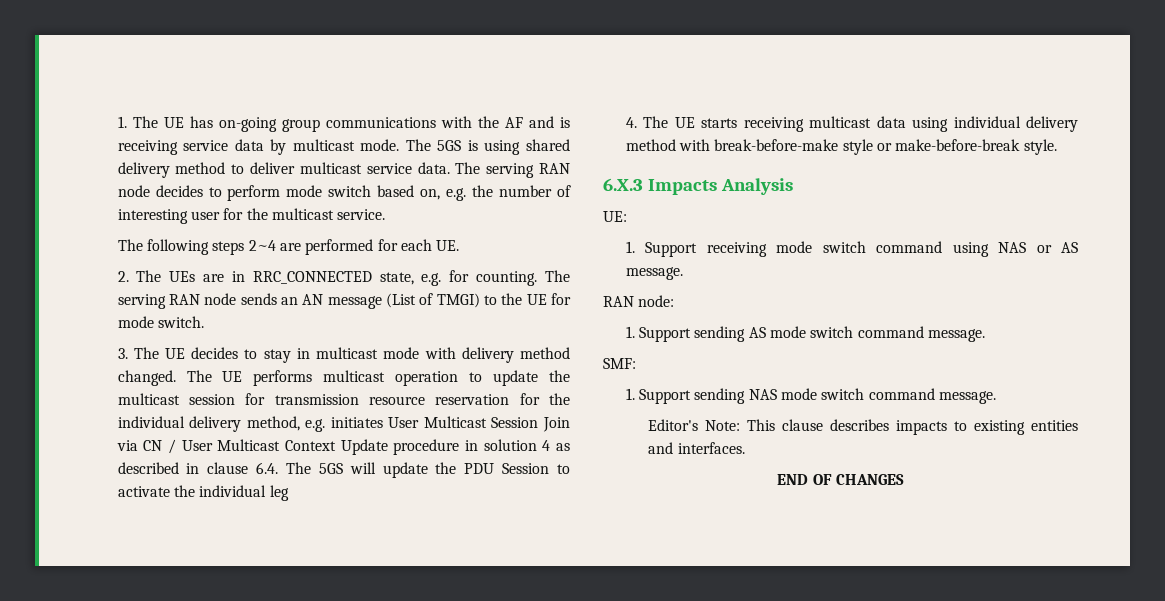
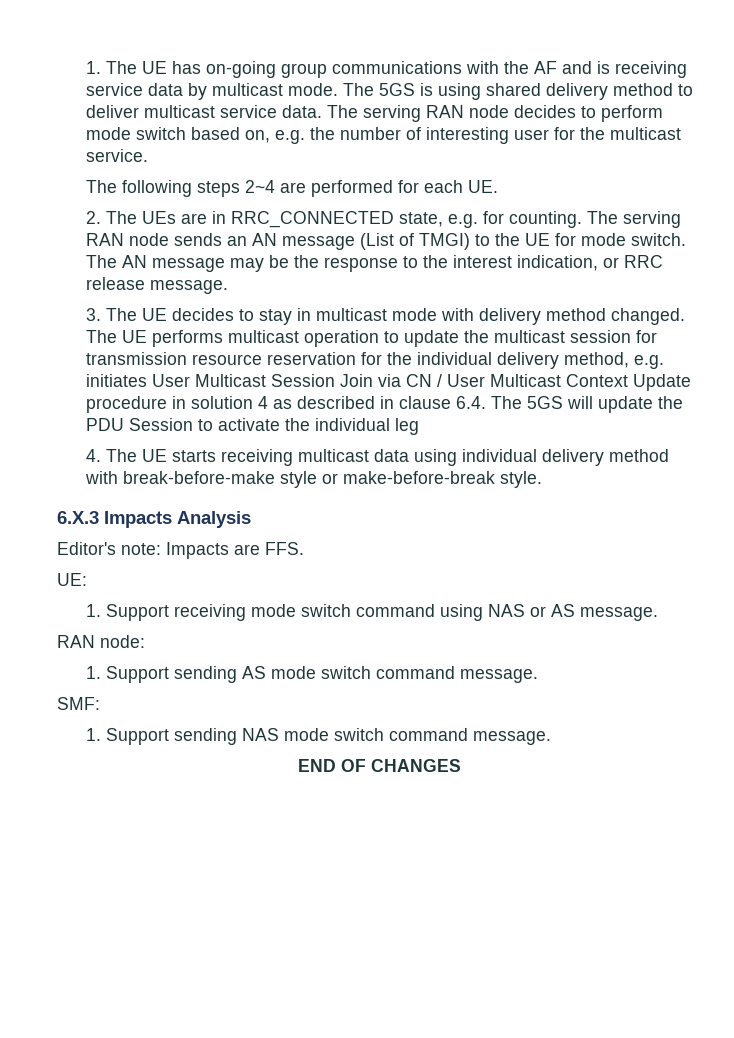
+ The AN message may be the response to the interest indication, or RRC release message.
+ Editor's note: Impacts are FFS.
- Editor's Note: This clause describes impacts to existing entities and interfaces.

